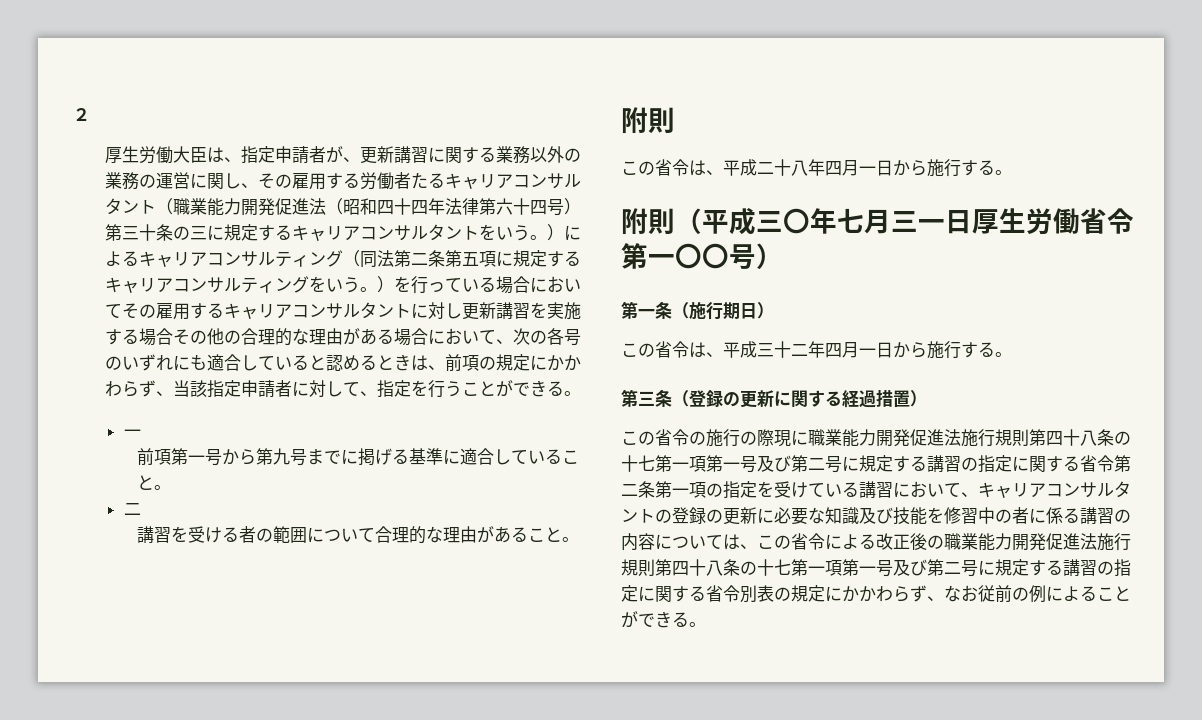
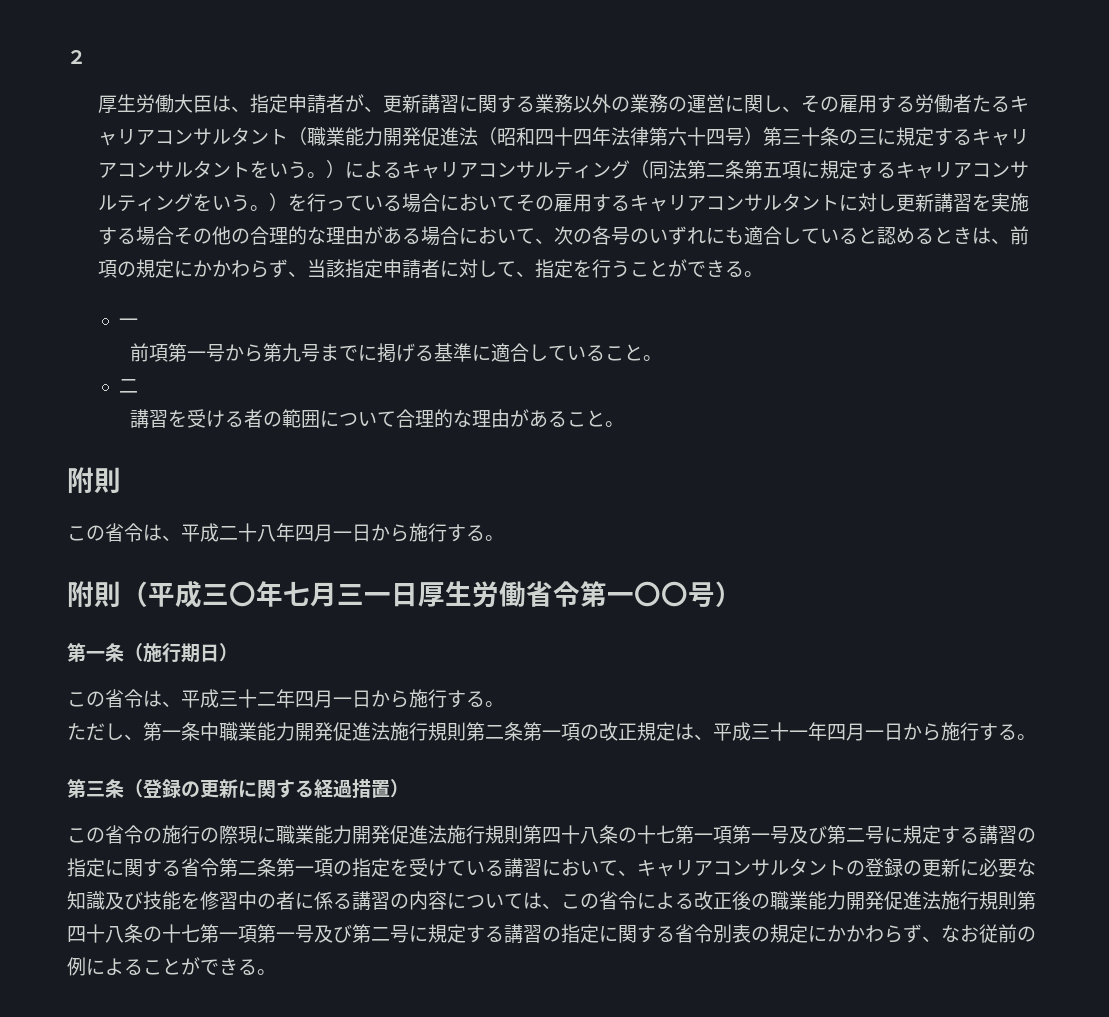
+ ただし、第一条中職業能力開発促進法施行規則第二条第一項の改正規定は、平成三十一年四月一日から施行する。

